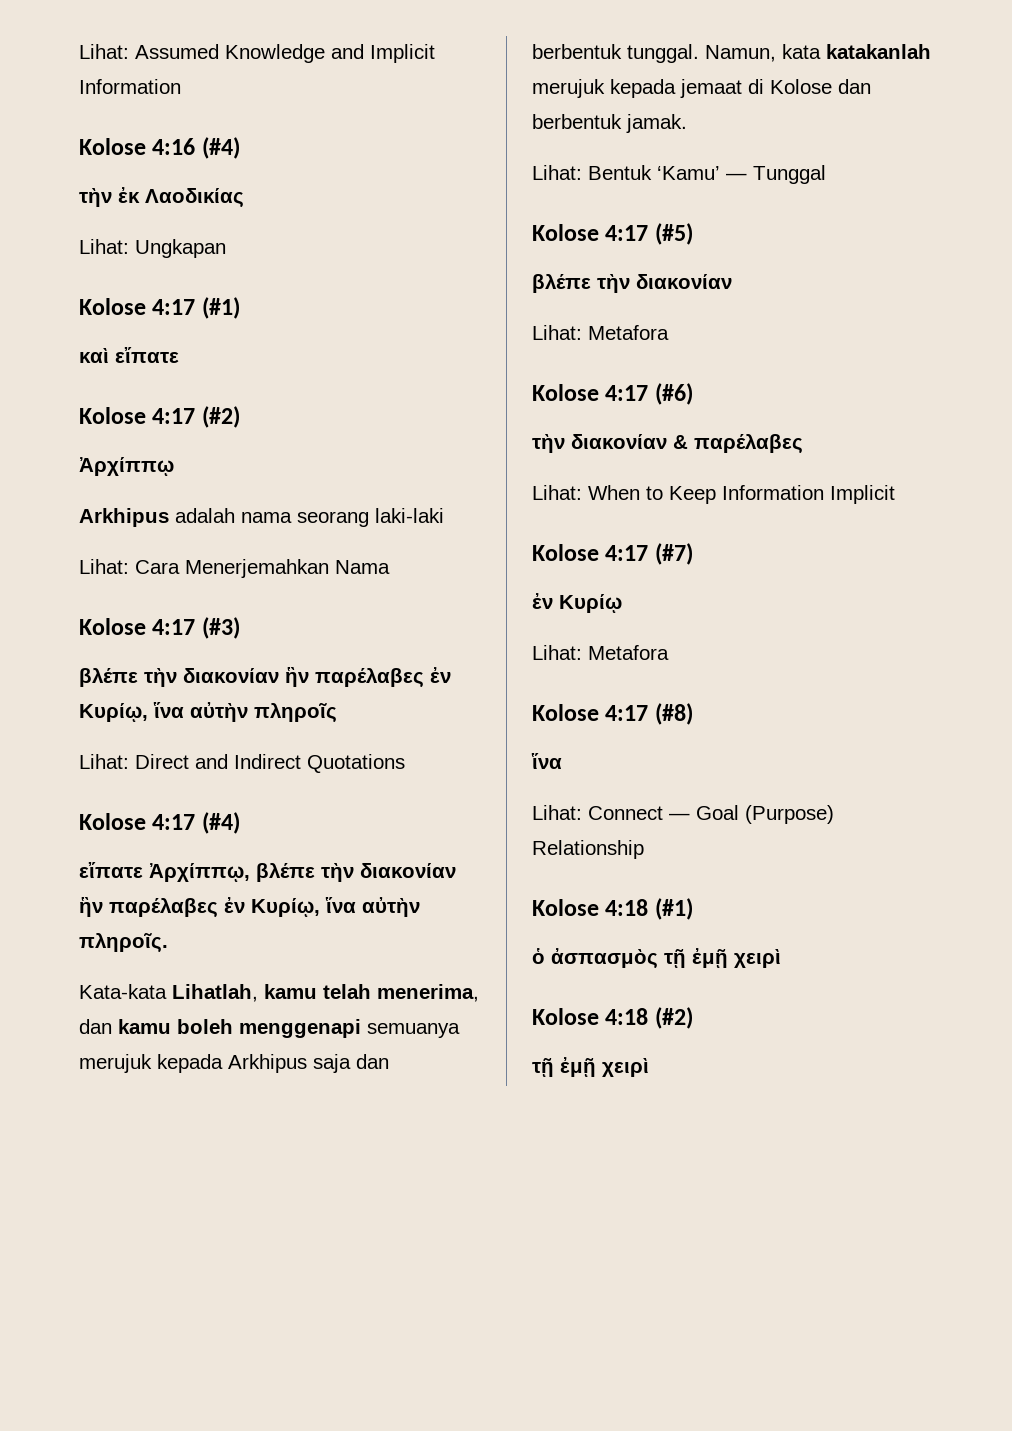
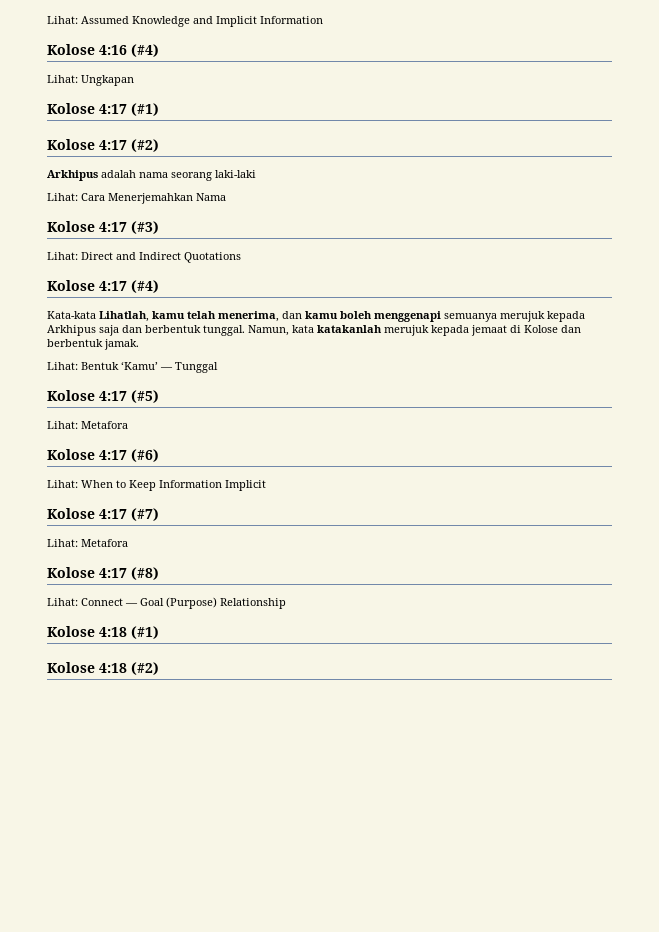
- τὴν ἐκ Λαοδικίας
- καὶ εἴπατε
- Ἀρχίππῳ
- βλέπε τὴν διακονίαν ἣν παρέλαβες ἐν Κυρίῳ, ἵνα αὐτὴν πληροῖς
- εἴπατε Ἀρχίππῳ, βλέπε τὴν διακονίαν ἣν παρέλαβες ἐν Κυρίῳ, ἵνα αὐτὴν πληροῖς.
  Kolose 4:17 (#5)
- βλέπε τὴν διακονίαν
- τὴν διακονίαν & παρέλαβες
- ἐν Κυρίῳ
  Kolose 4:17 (#8)
- ἵνα
- ὁ ἀσπασμὸς τῇ ἐμῇ χειρὶ
  Kolose 4:18 (#2)
- τῇ ἐμῇ χειρὶ

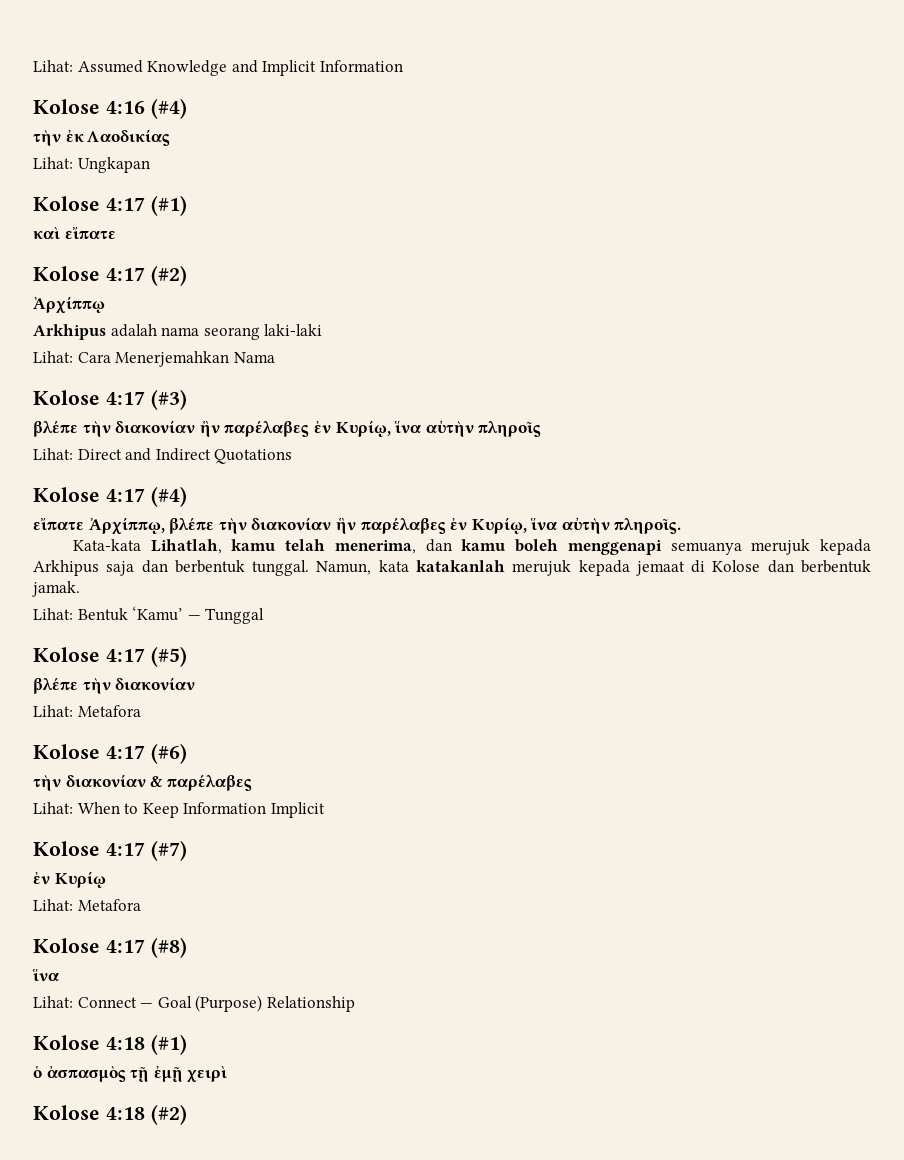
+ τὴν ἐκ Λαοδικίας
+ καὶ εἴπατε
+ Ἀρχίππῳ
+ βλέπε τὴν διακονίαν ἣν παρέλαβες ἐν Κυρίῳ, ἵνα αὐτὴν πληροῖς
+ εἴπατε Ἀρχίππῳ, βλέπε τὴν διακονίαν ἣν παρέλαβες ἐν Κυρίῳ, ἵνα αὐτὴν πληροῖς.
  Kolose 4:17 (#5)
+ βλέπε τὴν διακονίαν
+ τὴν διακονίαν & παρέλαβες
+ ἐν Κυρίῳ
  Kolose 4:17 (#8)
+ ἵνα
+ ὁ ἀσπασμὸς τῇ ἐμῇ χειρὶ

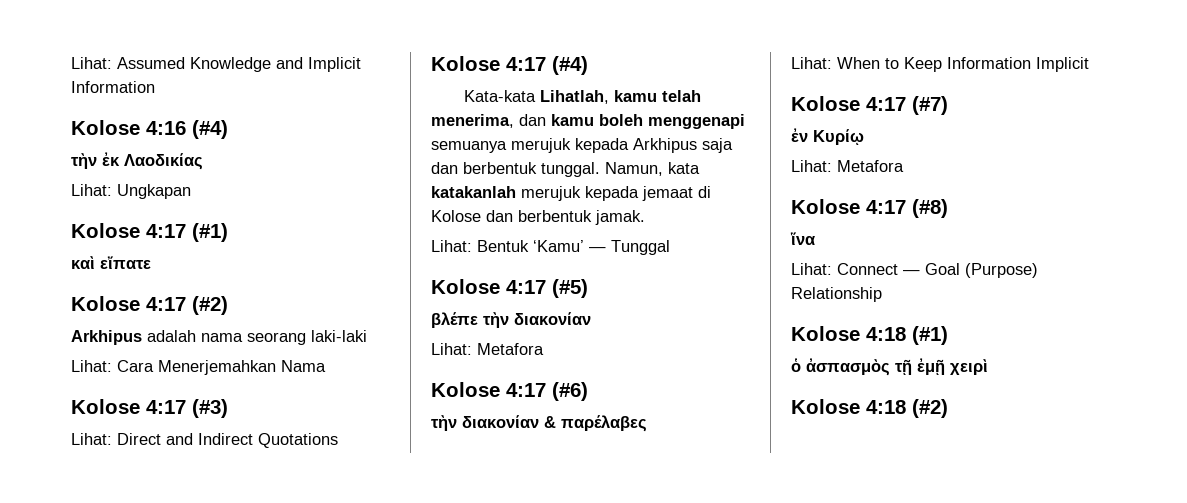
- Ἀρχίππῳ
- βλέπε τὴν διακονίαν ἣν παρέλαβες ἐν Κυρίῳ, ἵνα αὐτὴν πληροῖς
- εἴπατε Ἀρχίππῳ, βλέπε τὴν διακονίαν ἣν παρέλαβες ἐν Κυρίῳ, ἵνα αὐτὴν πληροῖς.

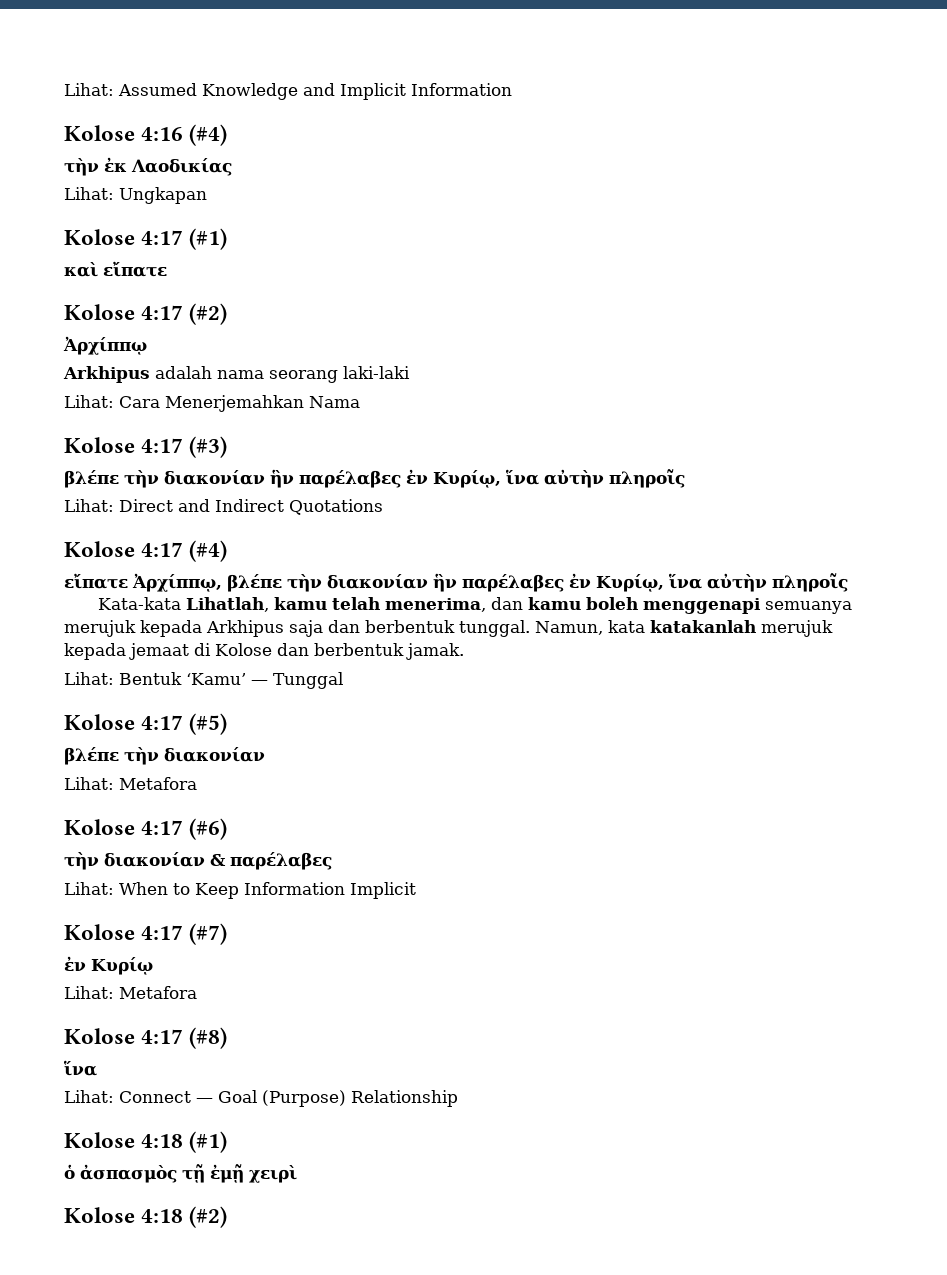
+ Ἀρχίππῳ
  Kolose 4:17 (#3)
+ βλέπε τὴν διακονίαν ἣν παρέλαβες ἐν Κυρίῳ, ἵνα αὐτὴν πληροῖς
+ εἴπατε Ἀρχίππῳ, βλέπε τὴν διακονίαν ἣν παρέλαβες ἐν Κυρίῳ, ἵνα αὐτὴν πληροῖς

